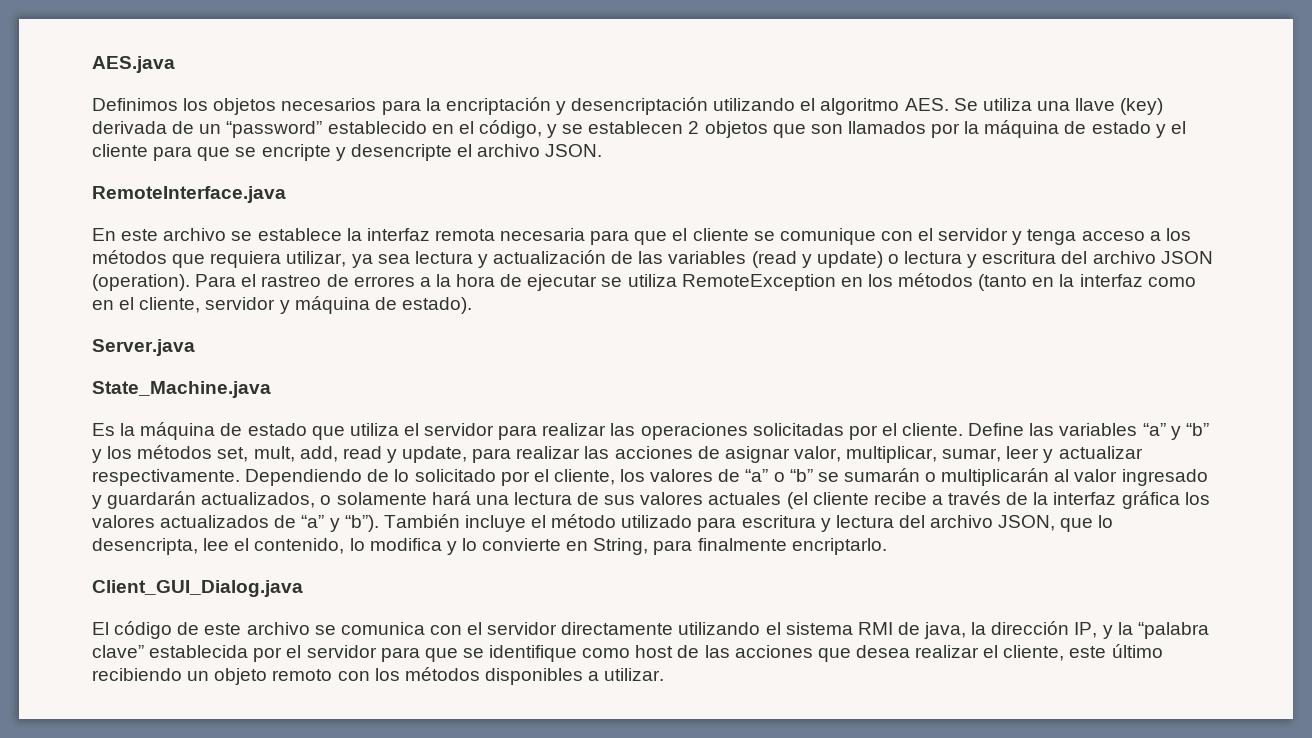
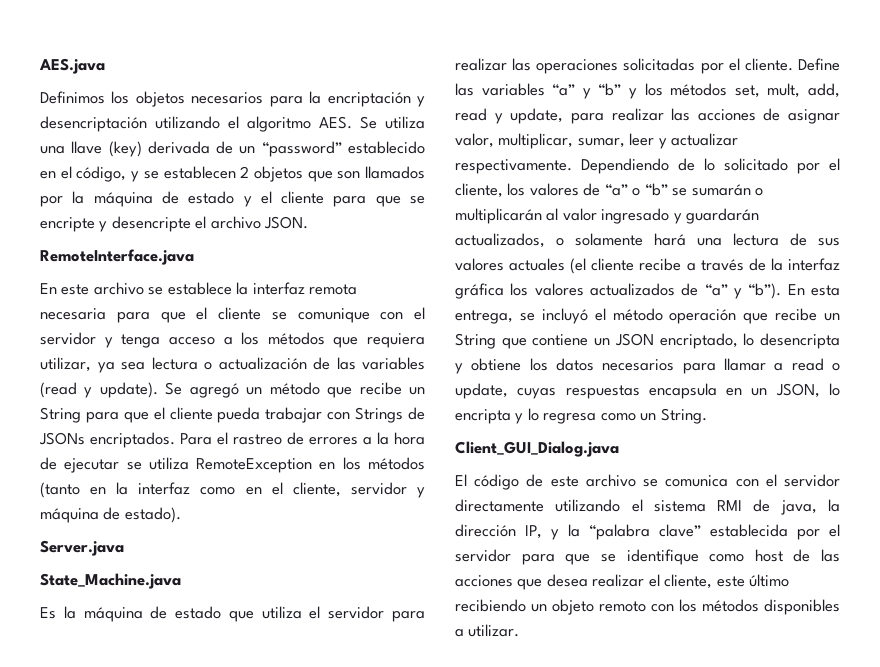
- En este archivo se establece la interfaz remota necesaria para que el cliente se comunique con el servidor y tenga acceso a los métodos que requiera utilizar, ya sea lectura y actualización de las variables (read y update) o lectura y escritura del archivo JSON (operation).
+ En este archivo se establece la interfaz remota necesaria para que el cliente se comunique con el servidor y tenga acceso a los métodos que requiera utilizar, ya sea lectura o actualización de las variables (read y update). Se agregó un método que recibe un String para que el cliente pueda trabajar con Strings de JSONs encriptados.
- También incluye el método utilizado para escritura y lectura del archivo JSON, que lo desencripta, lee el contenido, lo modifica y lo convierte en String, para finalmente encriptarlo.
+ En esta entrega, se incluyó el método operación que recibe un String que contiene un JSON encriptado, lo desencripta y obtiene los datos necesarios para llamar a read o update, cuyas respuestas encapsula en un JSON, lo encripta y lo regresa como un String.

